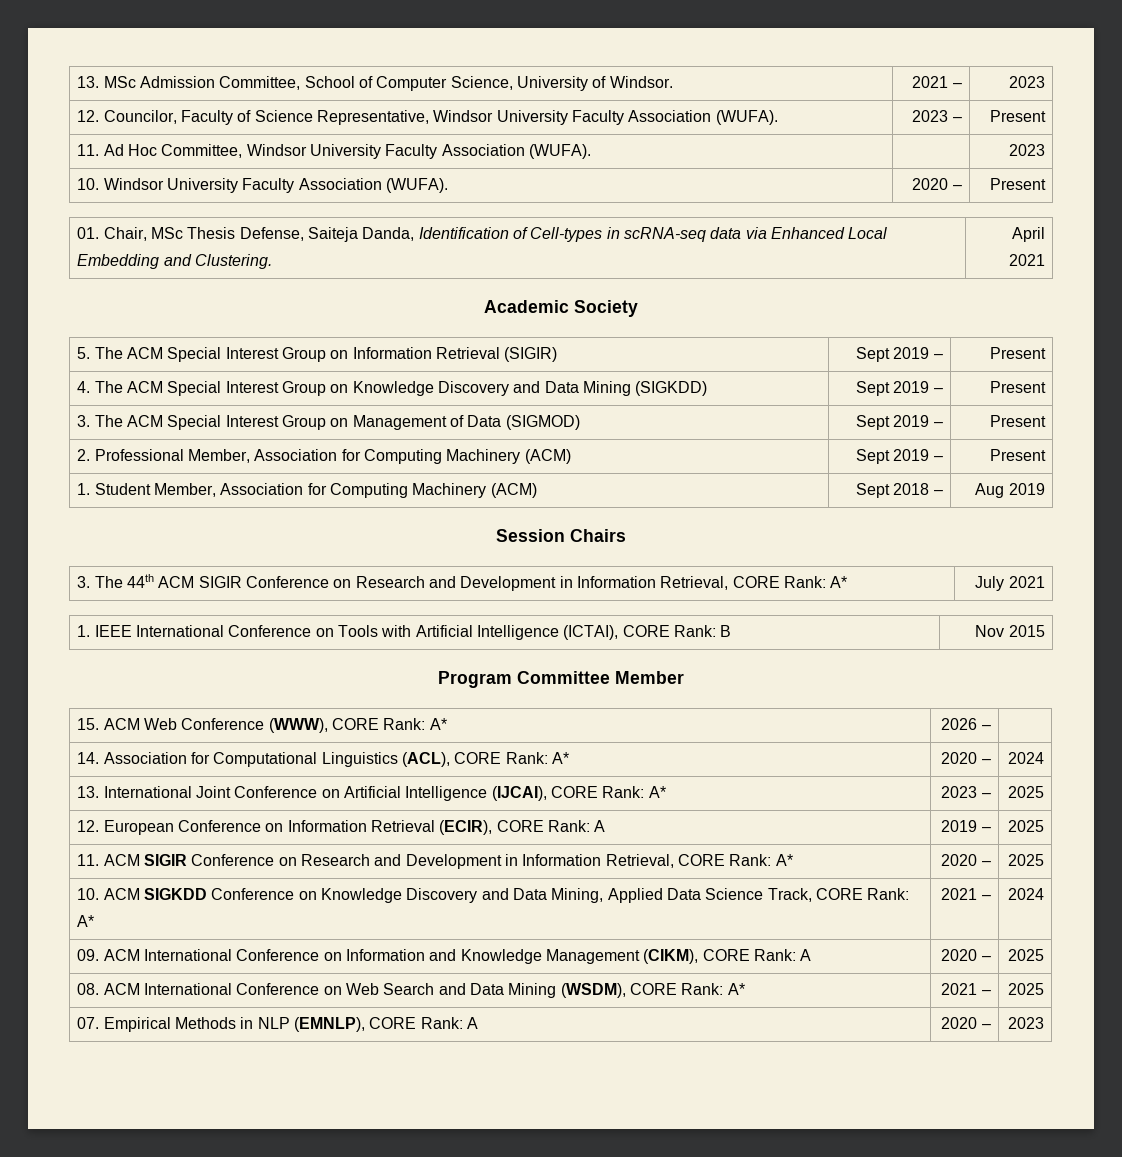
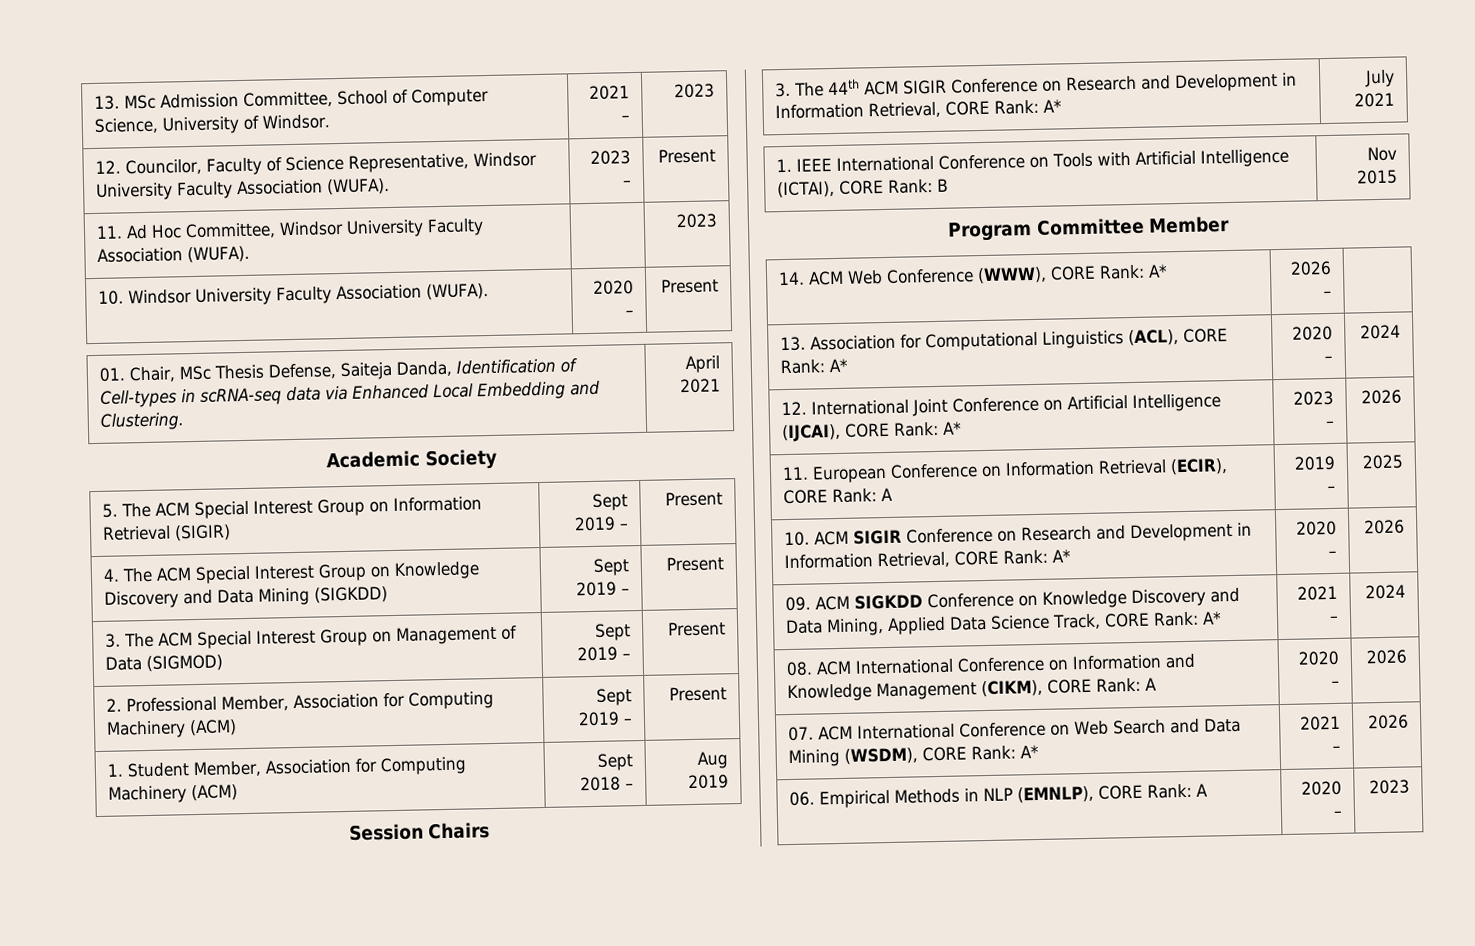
- 15. ACM Web Conference (WWW), CORE Rank: A* | 2026 – |
+ 14. ACM Web Conference (WWW), CORE Rank: A* | 2026 – |
- 14. Association for Computational Linguistics (ACL), CORE Rank: A* | 2020 – | 2024
+ 13. Association for Computational Linguistics (ACL), CORE Rank: A* | 2020 – | 2024
- 13. International Joint Conference on Artificial Intelligence (IJCAI), CORE Rank: A* | 2023 – | 2025
- 12. European Conference on Information Retrieval (ECIR), CORE Rank: A | 2019 – | 2025
+ 12. International Joint Conference on Artificial Intelligence (IJCAI), CORE Rank: A* | 2023 – | 2026
+ 11. European Conference on Information Retrieval (ECIR), CORE Rank: A | 2019 – | 2025
- 11. ACM SIGIR Conference on Research and Development in Information Retrieval, CORE Rank: A* | 2020 – | 2025
- 10. ACM SIGKDD Conference on Knowledge Discovery and Data Mining, Applied Data Science Track, CORE Rank: A* | 2021 – | 2024
+ 10. ACM SIGIR Conference on Research and Development in Information Retrieval, CORE Rank: A* | 2020 – | 2026
+ 09. ACM SIGKDD Conference on Knowledge Discovery and Data Mining, Applied Data Science Track, CORE Rank: A* | 2021 – | 2024
- 09. ACM International Conference on Information and Knowledge Management (CIKM), CORE Rank: A | 2020 – | 2025
- 08. ACM International Conference on Web Search and Data Mining (WSDM), CORE Rank: A* | 2021 – | 2025
- 07. Empirical Methods in NLP (EMNLP), CORE Rank: A | 2020 – | 2023
+ 08. ACM International Conference on Information and Knowledge Management (CIKM), CORE Rank: A | 2020 – | 2026
+ 07. ACM International Conference on Web Search and Data Mining (WSDM), CORE Rank: A* | 2021 – | 2026
+ 06. Empirical Methods in NLP (EMNLP), CORE Rank: A | 2020 – | 2023

